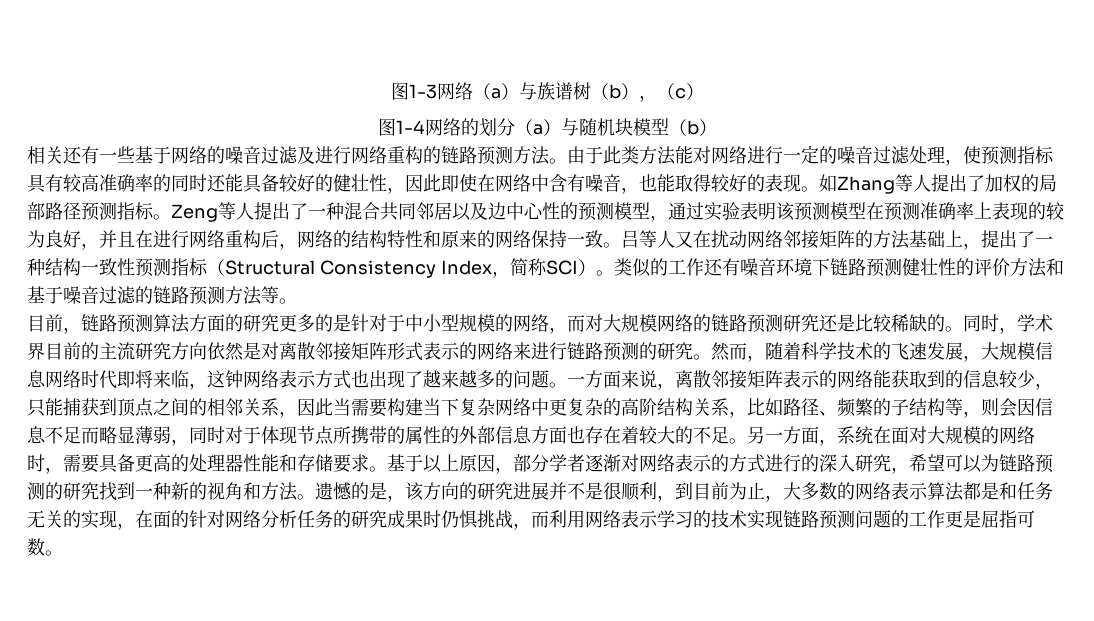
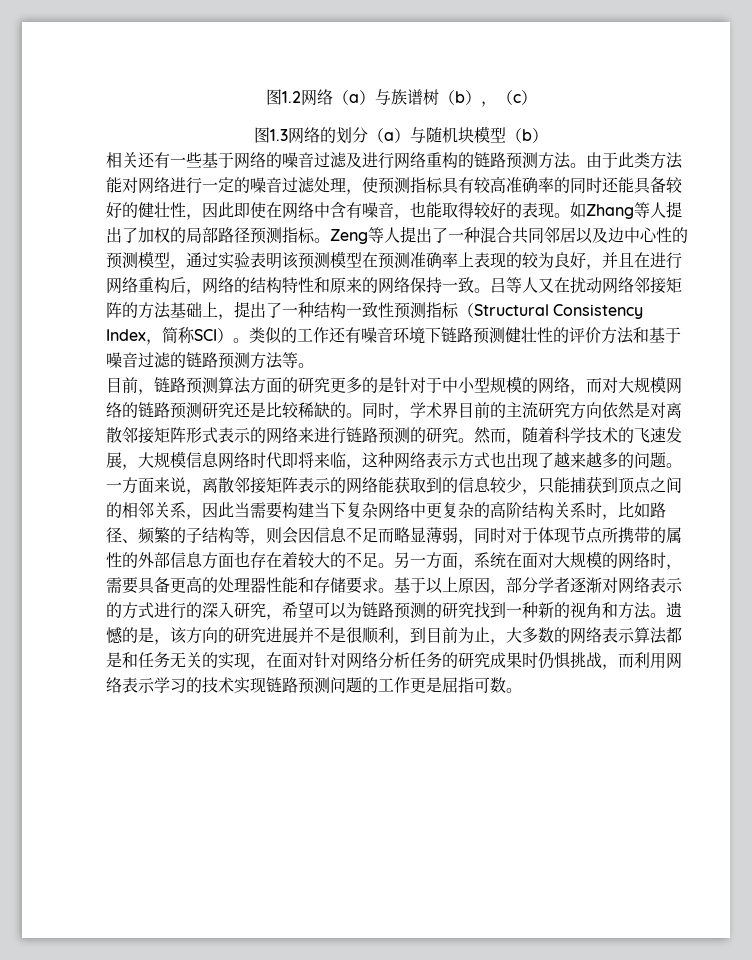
- 图1-3网络（a）与族谱树（b），（c）
+ 图1.2网络（a）与族谱树（b），（c）
- 图1-4网络的划分（a）与随机块模型（b）
+ 图1.3网络的划分（a）与随机块模型（b）
- 然而，随着科学技术的飞速发展，大规模信息网络时代即将来临，这钟网络表示方式也出现了越来越多的问题。
+ 然而，随着科学技术的飞速发展，大规模信息网络时代即将来临，这种网络表示方式也出现了越来越多的问题。
- 一方面来说，离散邻接矩阵表示的网络能获取到的信息较少，只能捕获到顶点之间的相邻关系，因此当需要构建当下复杂网络中更复杂的高阶结构关系，比如路径、频繁的子结构等，则会因信息不足而略显薄弱，同时对于体现节点所携带的属性的外部信息方面也存在着较大的不足。
+ 一方面来说，离散邻接矩阵表示的网络能获取到的信息较少，只能捕获到顶点之间的相邻关系，因此当需要构建当下复杂网络中更复杂的高阶结构关系时，比如路径、频繁的子结构等，则会因信息不足而略显薄弱，同时对于体现节点所携带的属性的外部信息方面也存在着较大的不足。
- 遗憾的是，该方向的研究进展并不是很顺利，到目前为止，大多数的网络表示算法都是和任务无关的实现，在面的针对网络分析任务的研究成果时仍惧挑战，而利用网络表示学习的技术实现链路预测问题的工作更是屈指可数。
+ 遗憾的是，该方向的研究进展并不是很顺利，到目前为止，大多数的网络表示算法都是和任务无关的实现，在面对针对网络分析任务的研究成果时仍惧挑战，而利用网络表示学习的技术实现链路预测问题的工作更是屈指可数。

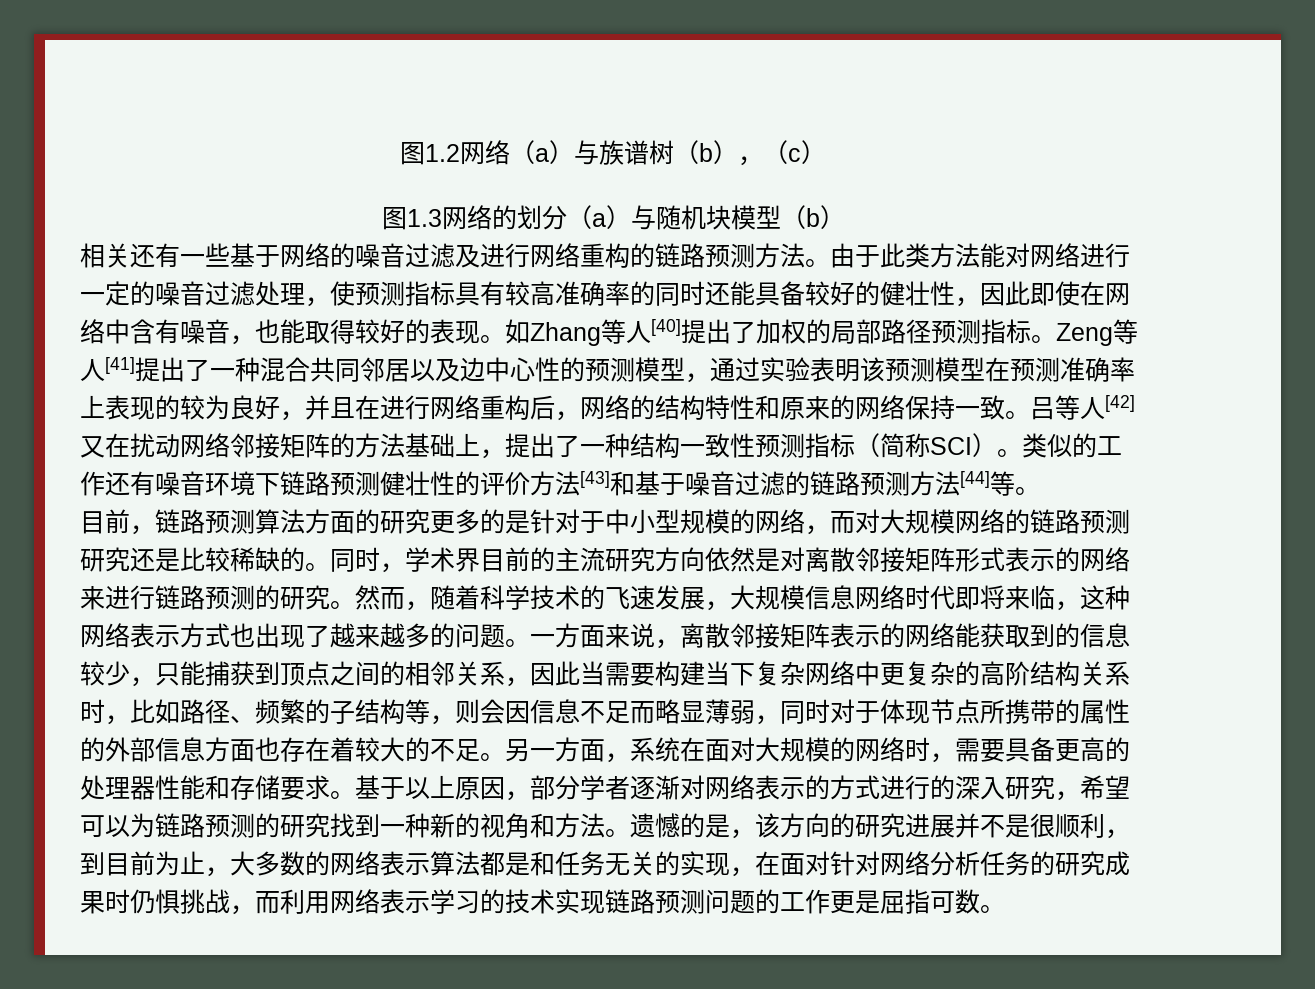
- 如Zhang等人提出了加权的局部路径预测指标。
+ 如Zhang等人[40]提出了加权的局部路径预测指标。
- Zeng等人提出了一种混合共同邻居以及边中心性的预测模型，通过实验表明该预测模型在预测准确率上表现的较为良好，并且在进行网络重构后，网络的结构特性和原来的网络保持一致。
+ Zeng等人[41]提出了一种混合共同邻居以及边中心性的预测模型，通过实验表明该预测模型在预测准确率上表现的较为良好，并且在进行网络重构后，网络的结构特性和原来的网络保持一致。
- 吕等人又在扰动网络邻接矩阵的方法基础上，提出了一种结构一致性预测指标（Structural Consistency Index，简称SCI）。
+ 吕等人[42]又在扰动网络邻接矩阵的方法基础上，提出了一种结构一致性预测指标（简称SCI）。
- 类似的工作还有噪音环境下链路预测健壮性的评价方法和基于噪音过滤的链路预测方法等。
+ 类似的工作还有噪音环境下链路预测健壮性的评价方法[43]和基于噪音过滤的链路预测方法[44]等。

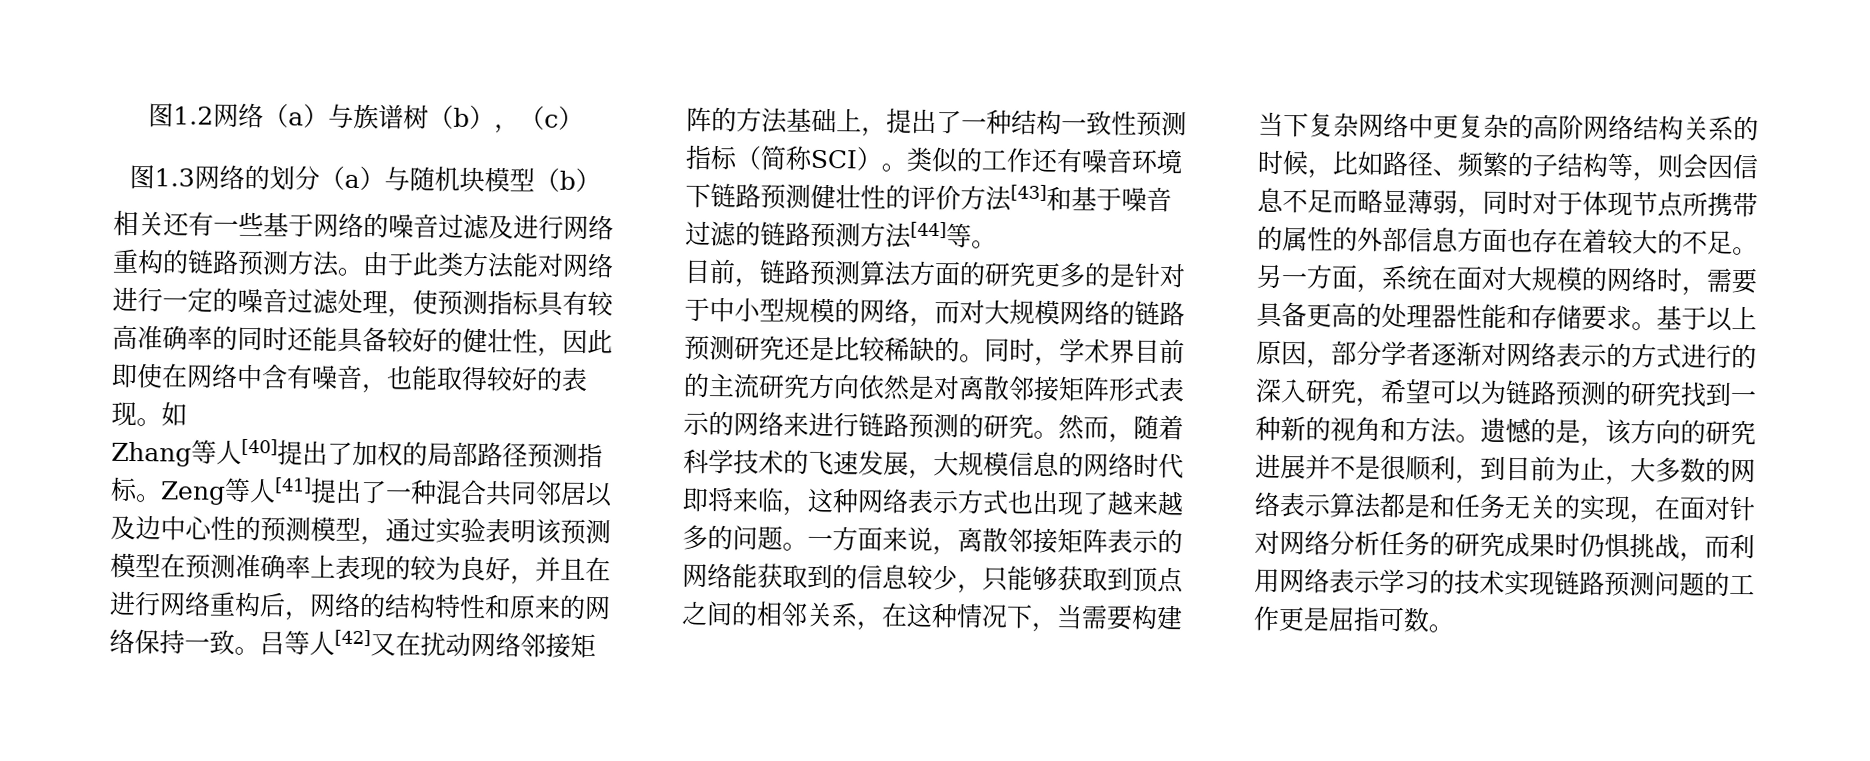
- 由于此类方法能对网络进行一定的噪音过滤处理，使预测指标具有较高准确率的同时还能具备较好的健壮性，因此即使在网络中含有噪音，也能取得较好的表现。如Zhang等人[40]提出了加权的局部路径预测指标。
+ 由于此类方法能对网络进行一定的噪音过滤处理，使预测指标具有较高准确率的同时还能具备较好的健壮性，因此即使在网络中含有噪音，也能取得较好的表现。如
+ Zhang等人[40]提出了加权的局部路径预测指标。
- 然而，随着科学技术的飞速发展，大规模信息网络时代即将来临，这种网络表示方式也出现了越来越多的问题。
+ 然而，随着科学技术的飞速发展，大规模信息的网络时代即将来临，这种网络表示方式也出现了越来越多的问题。
- 一方面来说，离散邻接矩阵表示的网络能获取到的信息较少，只能捕获到顶点之间的相邻关系，因此当需要构建当下复杂网络中更复杂的高阶结构关系时，比如路径、频繁的子结构等，则会因信息不足而略显薄弱，同时对于体现节点所携带的属性的外部信息方面也存在着较大的不足。
+ 一方面来说，离散邻接矩阵表示的网络能获取到的信息较少，只能够获取到顶点之间的相邻关系，在这种情况下，当需要构建当下复杂网络中更复杂的高阶网络结构关系的时候，比如路径、频繁的子结构等，则会因信息不足而略显薄弱，同时对于体现节点所携带的属性的外部信息方面也存在着较大的不足。

